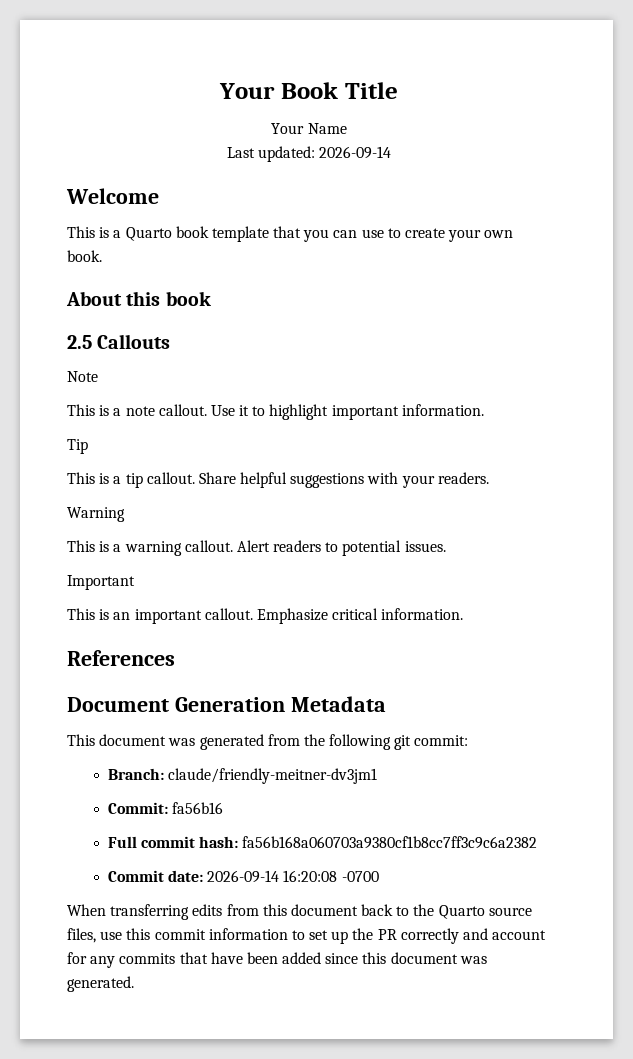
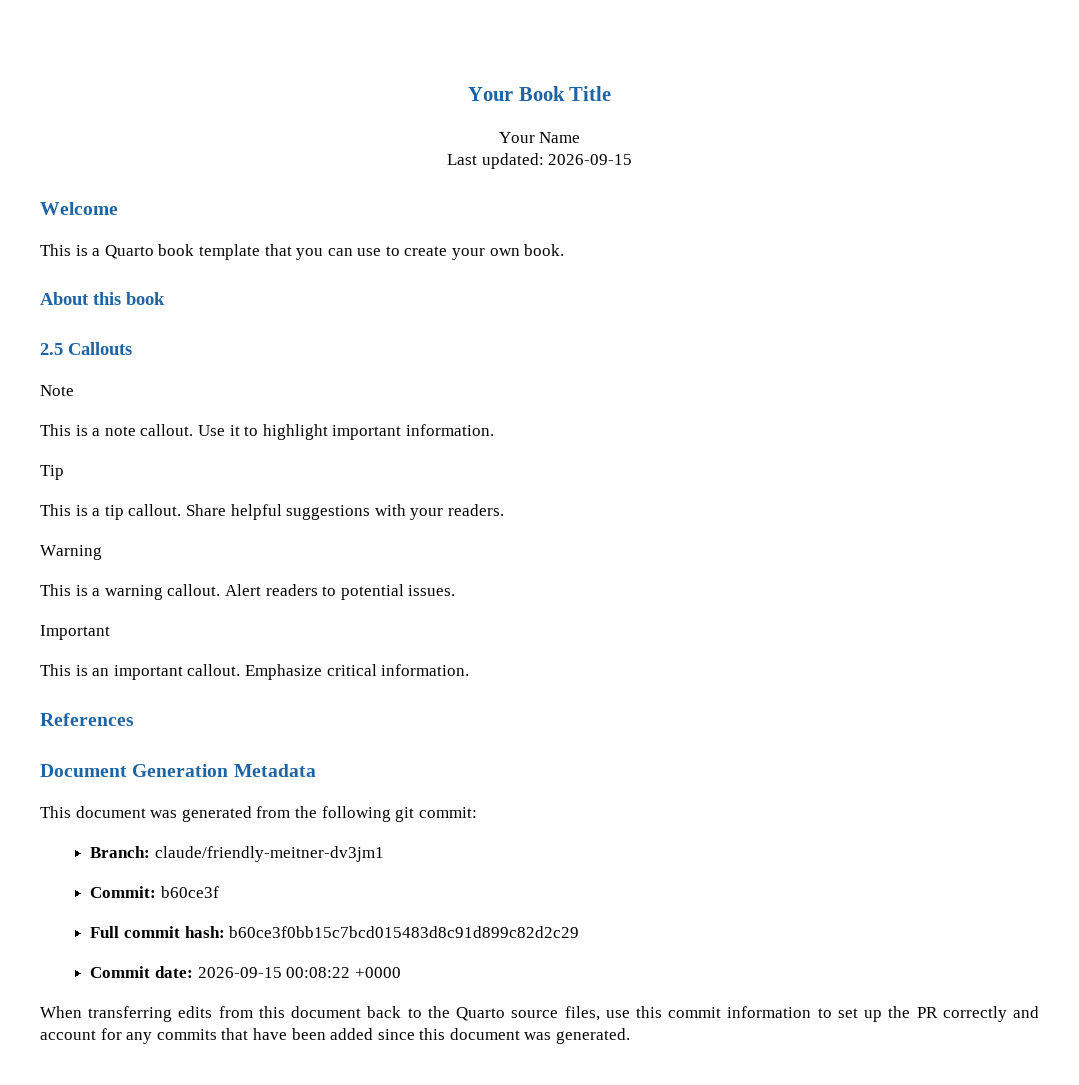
- Last updated: 2026-09-14
+ Last updated: 2026-09-15
- Commit: fa56b16
+ Commit: b60ce3f
- Full commit hash: fa56b168a060703a9380cf1b8cc7ff3c9c6a2382
+ Full commit hash: b60ce3f0bb15c7bcd015483d8c91d899c82d2c29
- Commit date: 2026-09-14 16:20:08 -0700
+ Commit date: 2026-09-15 00:08:22 +0000

